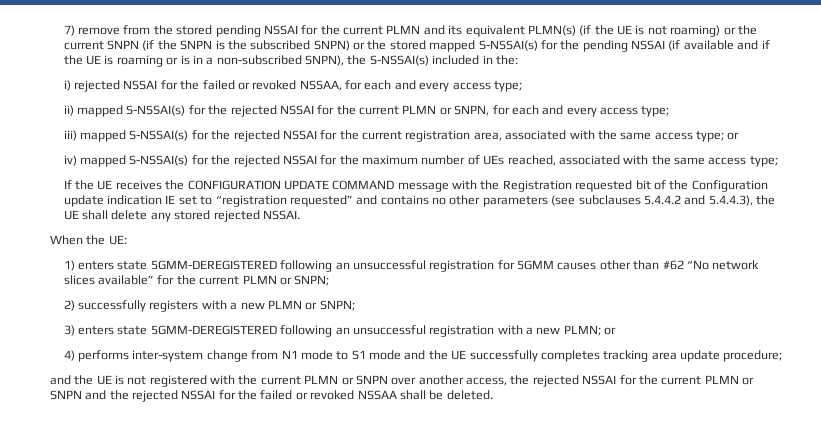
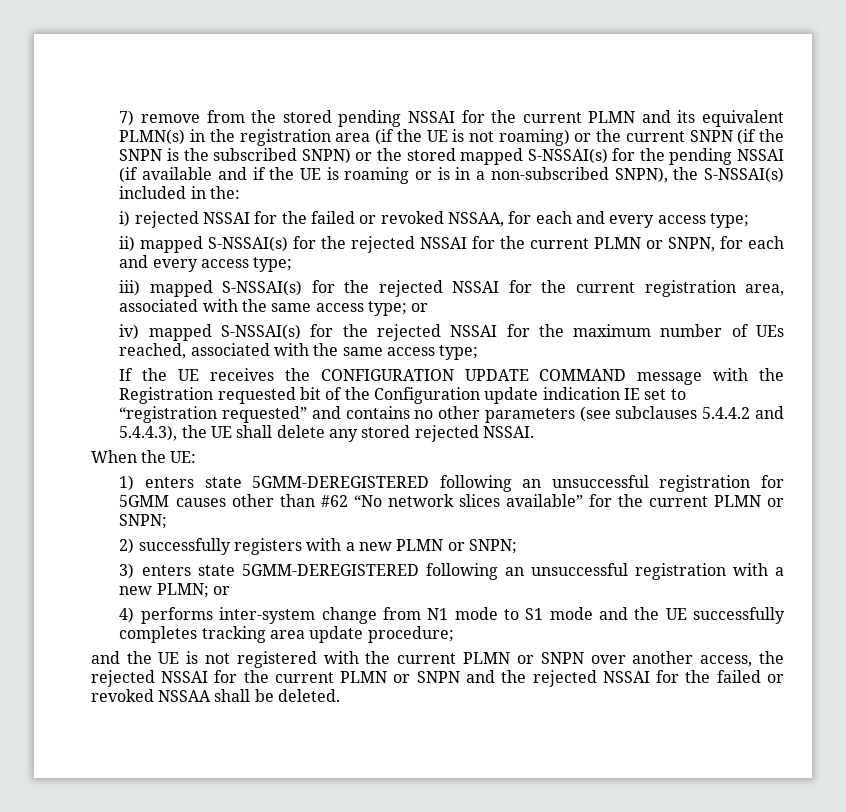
- 7) remove from the stored pending NSSAI for the current PLMN and its equivalent PLMN(s) (if the UE is not roaming) or the current SNPN (if the SNPN is the subscribed SNPN) or the stored mapped S-NSSAI(s) for the pending NSSAI (if available and if the UE is roaming or is in a non-subscribed SNPN), the S-NSSAI(s) included in the:
+ 7) remove from the stored pending NSSAI for the current PLMN and its equivalent PLMN(s) in the registration area (if the UE is not roaming) or the current SNPN (if the SNPN is the subscribed SNPN) or the stored mapped S-NSSAI(s) for the pending NSSAI (if available and if the UE is roaming or is in a non-subscribed SNPN), the S-NSSAI(s) included in the:

